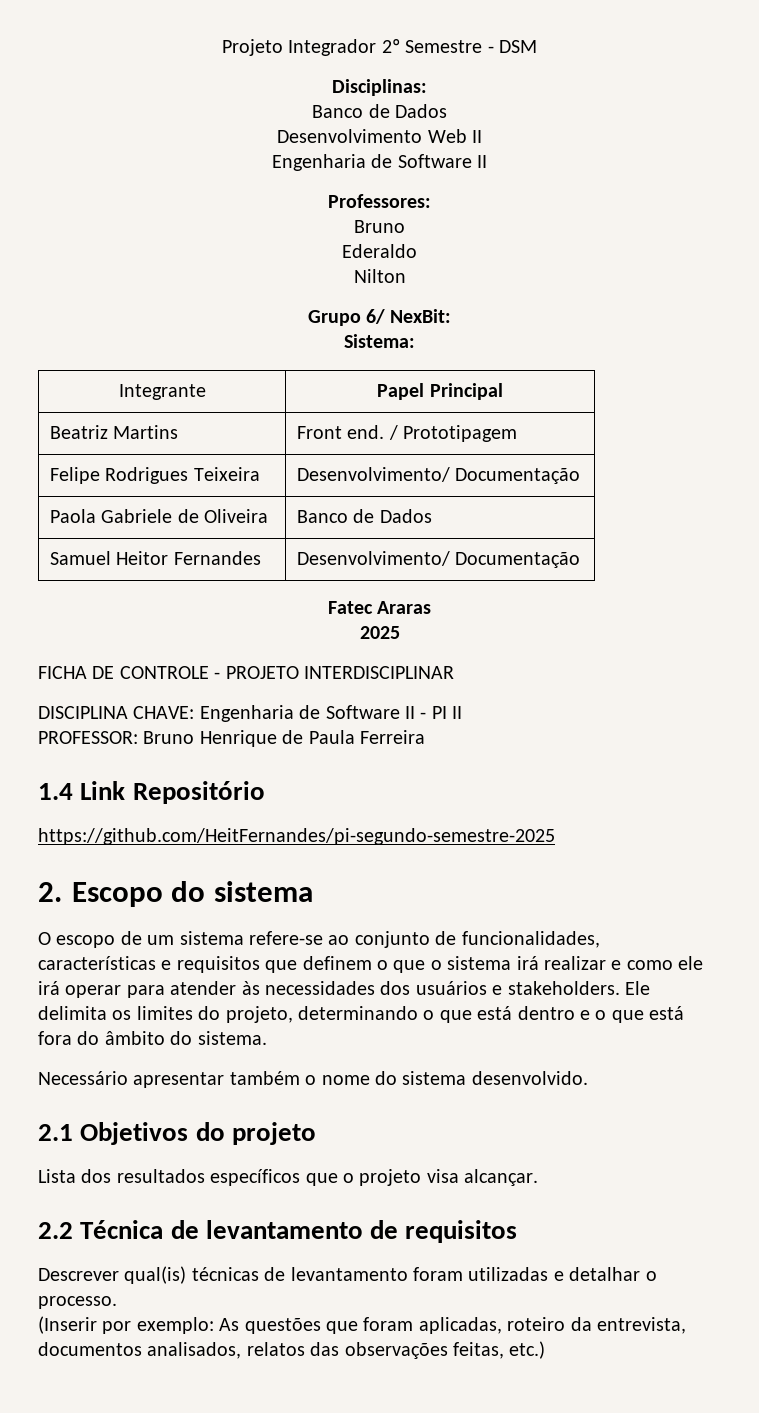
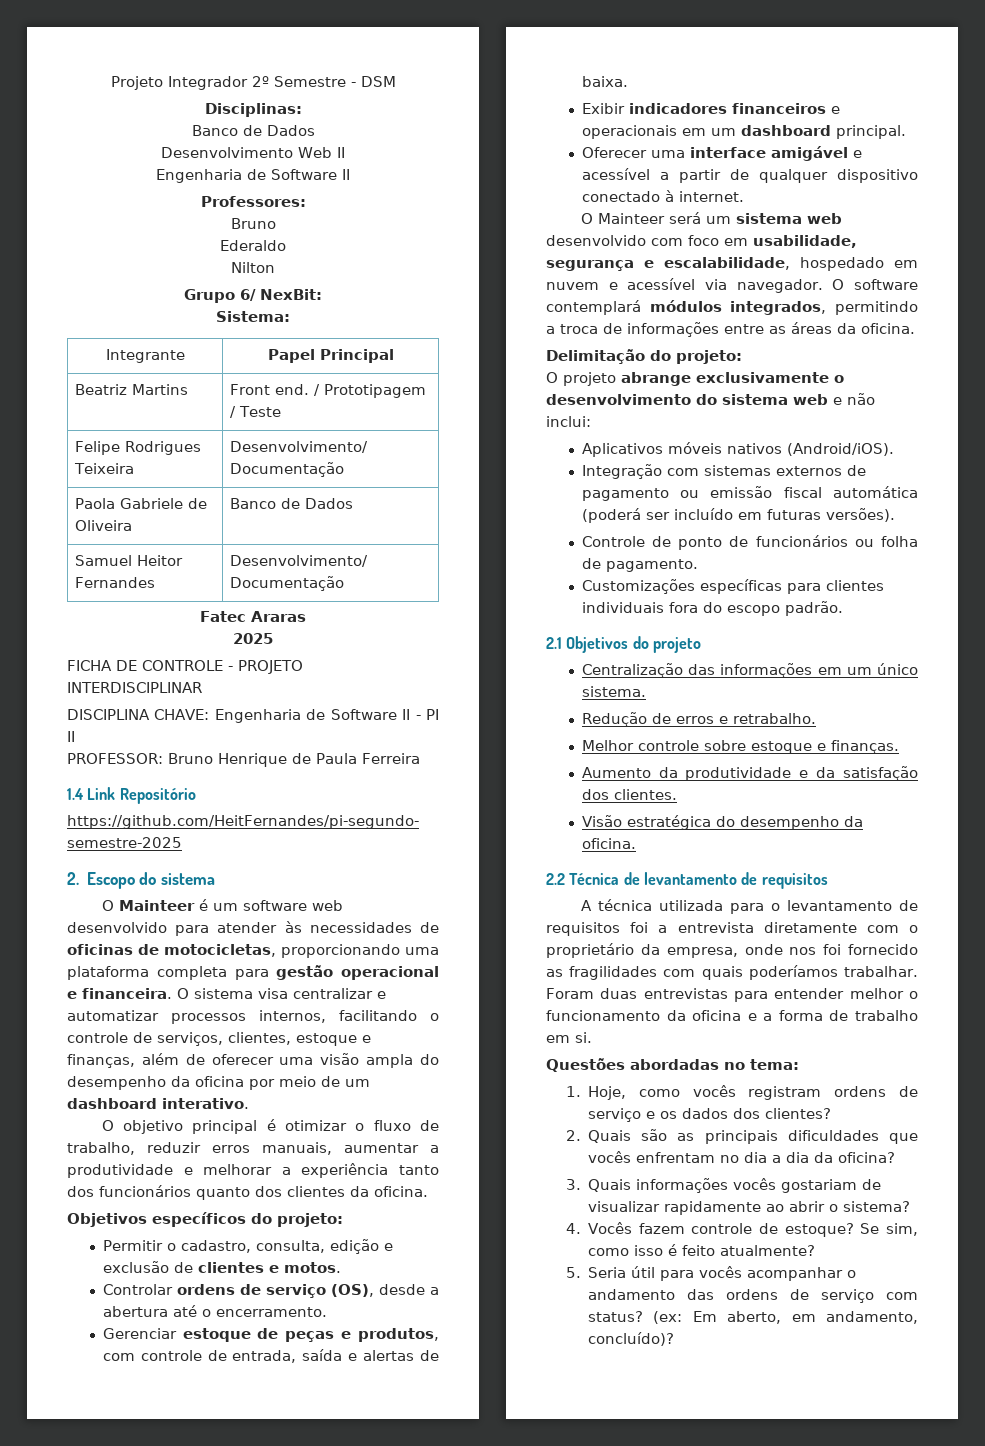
- Beatriz Martins | Front end. / Prototipagem
+ Beatriz Martins | Front end. / Prototipagem / Teste
- O escopo de um sistema refere-se ao conjunto de funcionalidades, características e requisitos que definem o que o sistema irá realizar e como ele irá operar para atender às necessidades dos usuários e stakeholders. Ele delimita os limites do projeto, determinando o que está dentro e o que está fora do âmbito do sistema.
- Necessário apresentar também o nome do sistema desenvolvido.
+ O Mainteer é um software web desenvolvido para atender às necessidades de oficinas de motocicletas, proporcionando uma plataforma completa para gestão operacional e financeira. O sistema visa centralizar e automatizar processos internos, facilitando o controle de serviços, clientes, estoque e finanças, além de oferecer uma visão ampla do desempenho da oficina por meio de um dashboard interativo.
+ O objetivo principal é otimizar o fluxo de trabalho, reduzir erros manuais, aumentar a produtividade e melhorar a experiência tanto dos funcionários quanto dos clientes da oficina.
+ Objetivos específicos do projeto:
+ Permitir o cadastro, consulta, edição e exclusão de clientes e motos.
+ Controlar ordens de serviço (OS), desde a abertura até o encerramento.
+ Gerenciar estoque de peças e produtos, com controle de entrada, saída e alertas de baixa.
+ Exibir indicadores financeiros e operacionais em um dashboard principal.
+ Oferecer uma interface amigável e acessível a partir de qualquer dispositivo conectado à internet.
+ O Mainteer será um sistema web desenvolvido com foco em usabilidade, segurança e escalabilidade, hospedado em nuvem e acessível via navegador. O software contemplará módulos integrados, permitindo a troca de informações entre as áreas da oficina.
+ Delimitação do projeto:
+ O projeto abrange exclusivamente o desenvolvimento do sistema web e não inclui:
+ Aplicativos móveis nativos (Android/iOS).
+ Integração com sistemas externos de pagamento ou emissão fiscal automática (poderá ser incluído em futuras versões).
+ Controle de ponto de funcionários ou folha de pagamento.
+ Customizações específicas para clientes individuais fora do escopo padrão.
  2.1 Objetivos do projeto
- Lista dos resultados específicos que o projeto visa alcançar.
+ Centralização das informações em um único sistema.
+ Redução de erros e retrabalho.
+ Melhor controle sobre estoque e finanças.
+ Aumento da produtividade e da satisfação dos clientes.
+ Visão estratégica do desempenho da oficina.
- Descrever qual(is) técnicas de levantamento foram utilizadas e detalhar o processo.
- (Inserir por exemplo: As questões que foram aplicadas, roteiro da entrevista, documentos analisados, relatos das observações feitas, etc.)
+ A técnica utilizada para o levantamento de requisitos foi a entrevista diretamente com o proprietário da empresa, onde nos foi fornecido as fragilidades com quais poderíamos trabalhar. Foram duas entrevistas para entender melhor o funcionamento da oficina e a forma de trabalho em si.
+ Questões abordadas no tema:
+ 1. Hoje, como vocês registram ordens de serviço e os dados dos clientes?
+ 2. Quais são as principais dificuldades que vocês enfrentam no dia a dia da oficina?
+ 3. Quais informações vocês gostariam de visualizar rapidamente ao abrir o sistema?
+ 4. Vocês fazem controle de estoque? Se sim, como isso é feito atualmente?
+ 5. Seria útil para vocês acompanhar o andamento das ordens de serviço com status? (ex: Em aberto, em andamento, concluído)?

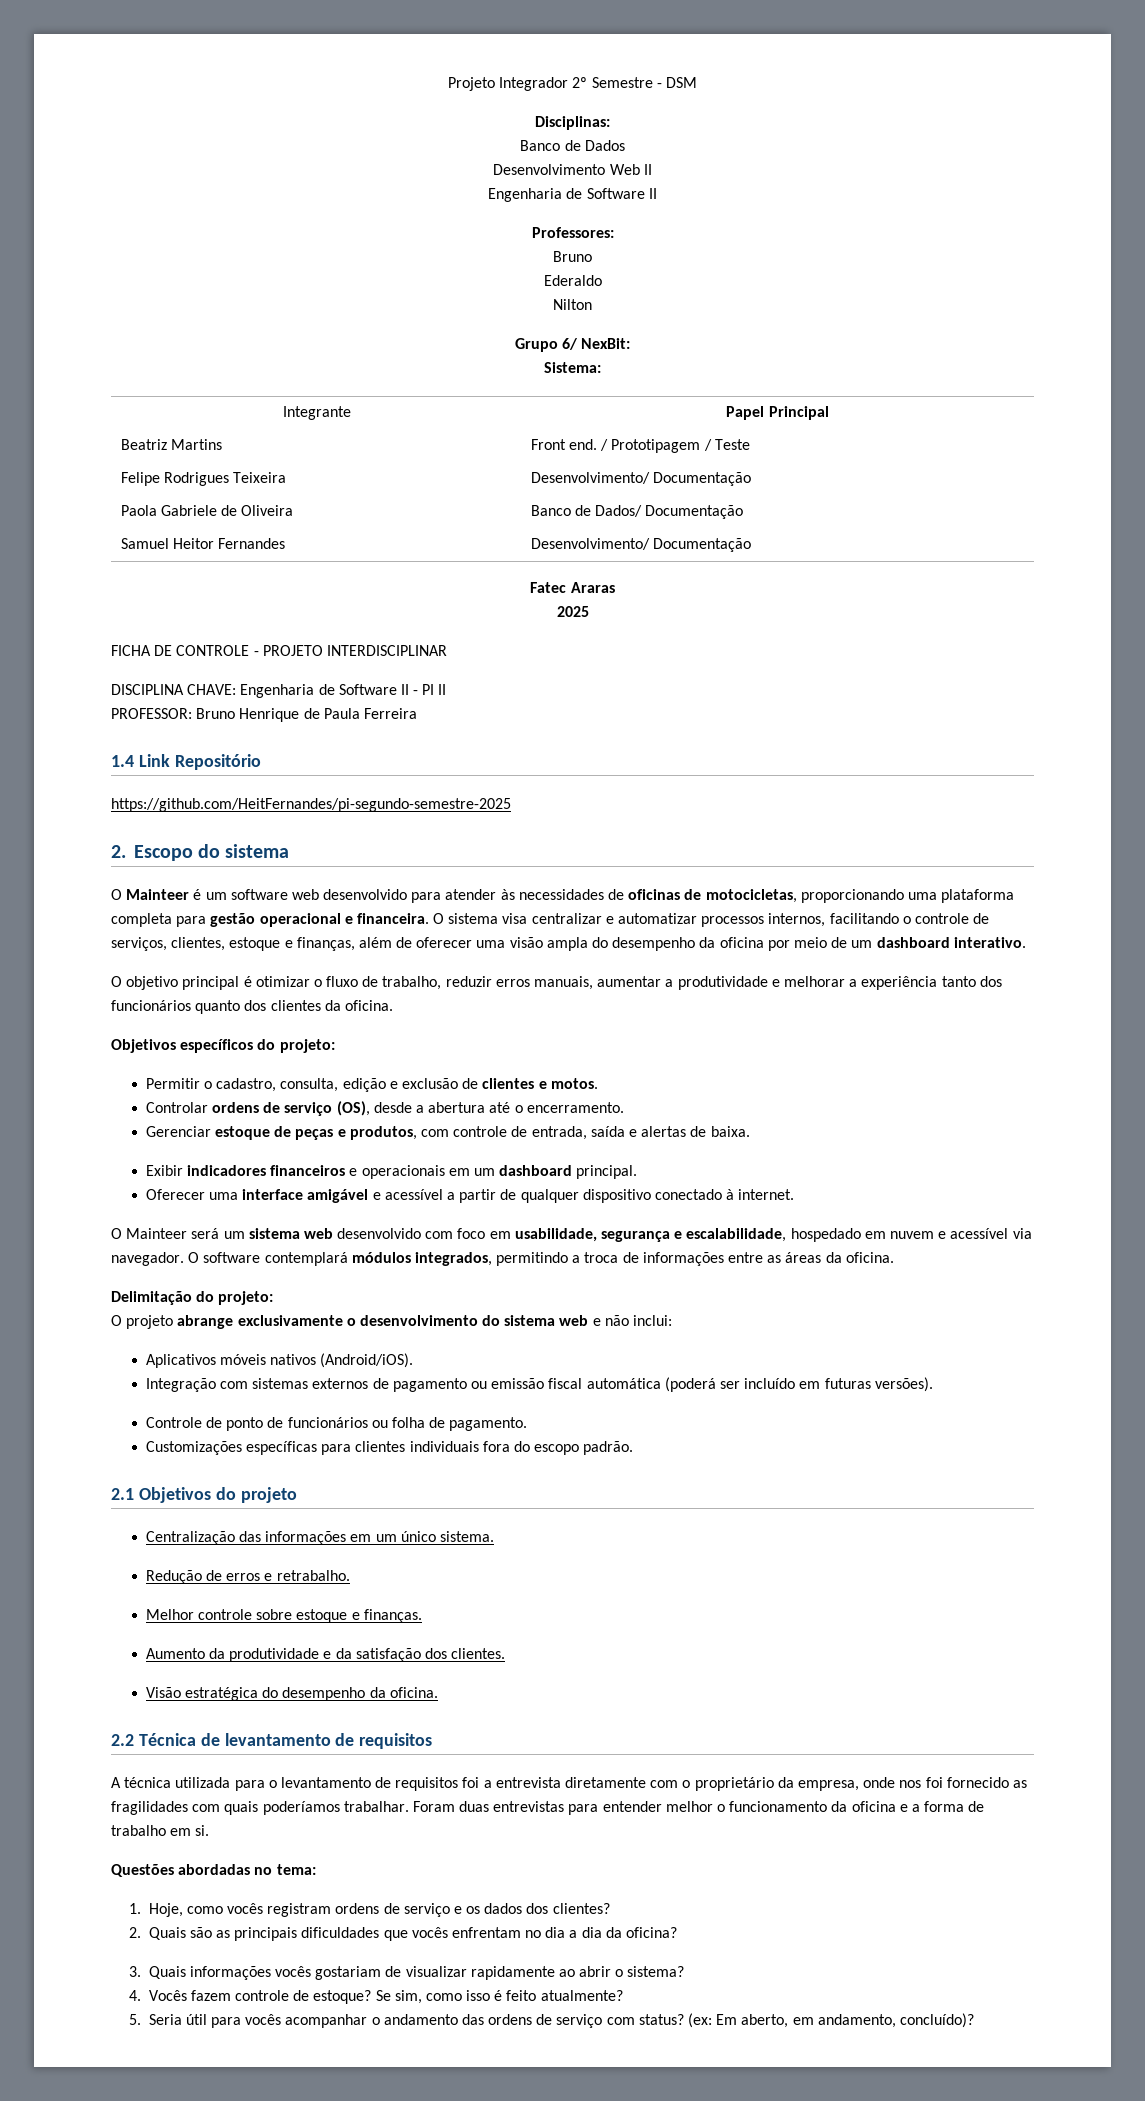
- Paola Gabriele de Oliveira | Banco de Dados
+ Paola Gabriele de Oliveira | Banco de Dados/ Documentação

